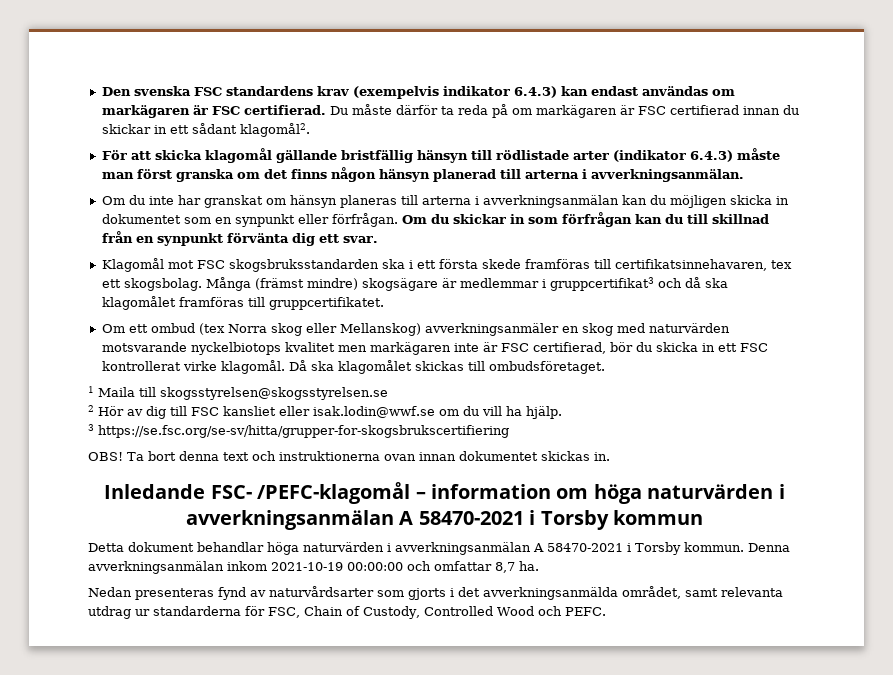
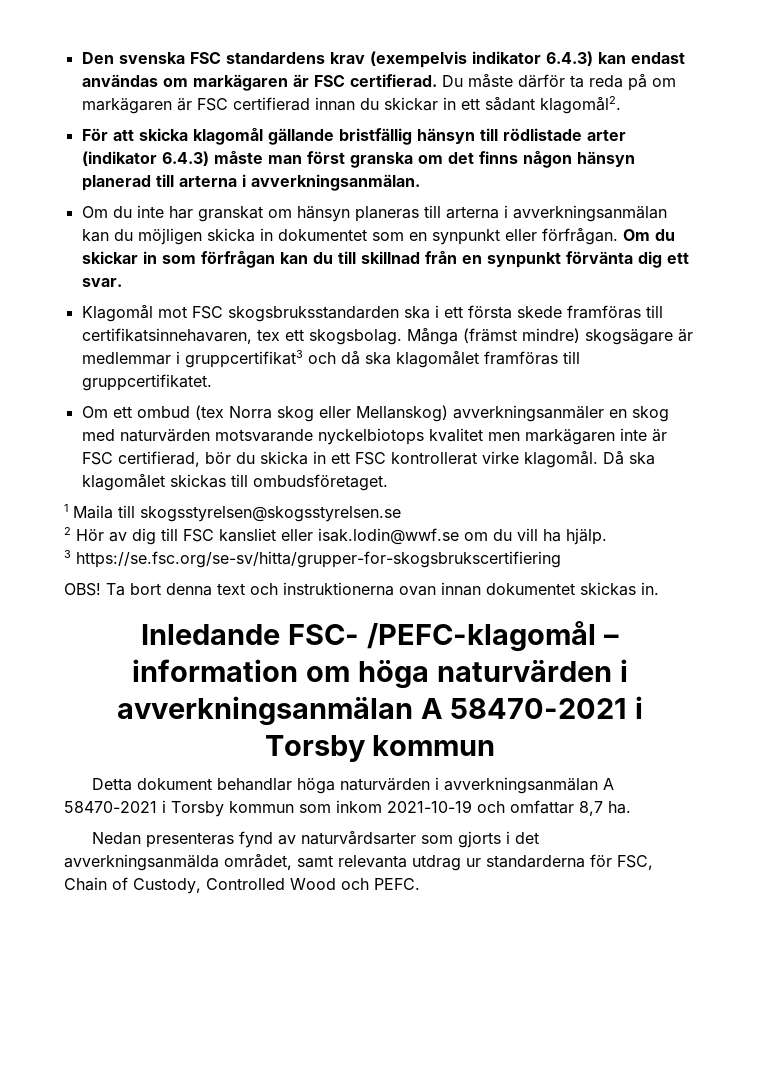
- Detta dokument behandlar höga naturvärden i avverkningsanmälan A 58470-2021 i Torsby kommun. Denna avverkningsanmälan inkom 2021-10-19 00:00:00 och omfattar 8,7 ha.
+ Detta dokument behandlar höga naturvärden i avverkningsanmälan A 58470-2021 i Torsby kommun som inkom 2021-10-19 och omfattar 8,7 ha.

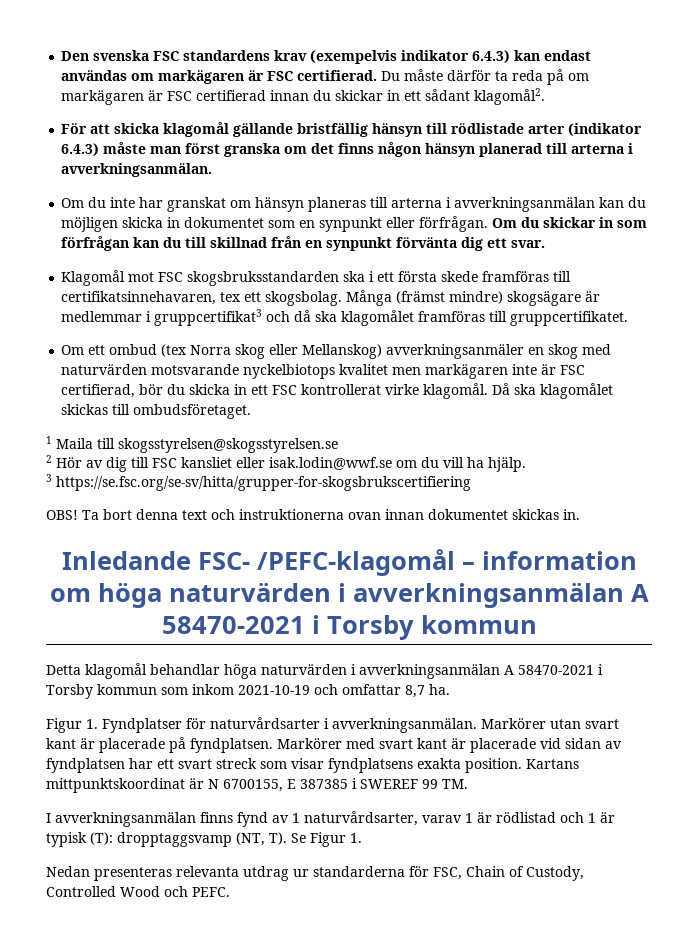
- Detta dokument behandlar höga naturvärden i avverkningsanmälan A 58470-2021 i Torsby kommun som inkom 2021-10-19 och omfattar 8,7 ha.
+ Detta klagomål behandlar höga naturvärden i avverkningsanmälan A 58470-2021 i Torsby kommun som inkom 2021-10-19 och omfattar 8,7 ha.
- Nedan presenteras fynd av naturvårdsarter som gjorts i det avverkningsanmälda området, samt relevanta utdrag ur standarderna för FSC, Chain of Custody, Controlled Wood och PEFC.
+ Figur 1. Fyndplatser för naturvårdsarter i avverkningsanmälan. Markörer utan svart kant är placerade på fyndplatsen. Markörer med svart kant är placerade vid sidan av fyndplatsen har ett svart streck som visar fyndplatsens exakta position. Kartans mittpunktskoordinat är N 6700155, E 387385 i SWEREF 99 TM.
+ I avverkningsanmälan finns fynd av 1 naturvårdsarter, varav 1 är rödlistad och 1 är typisk (T): dropptaggsvamp (NT, T). Se Figur 1.
+ Nedan presenteras relevanta utdrag ur standarderna för FSC, Chain of Custody, Controlled Wood och PEFC.

